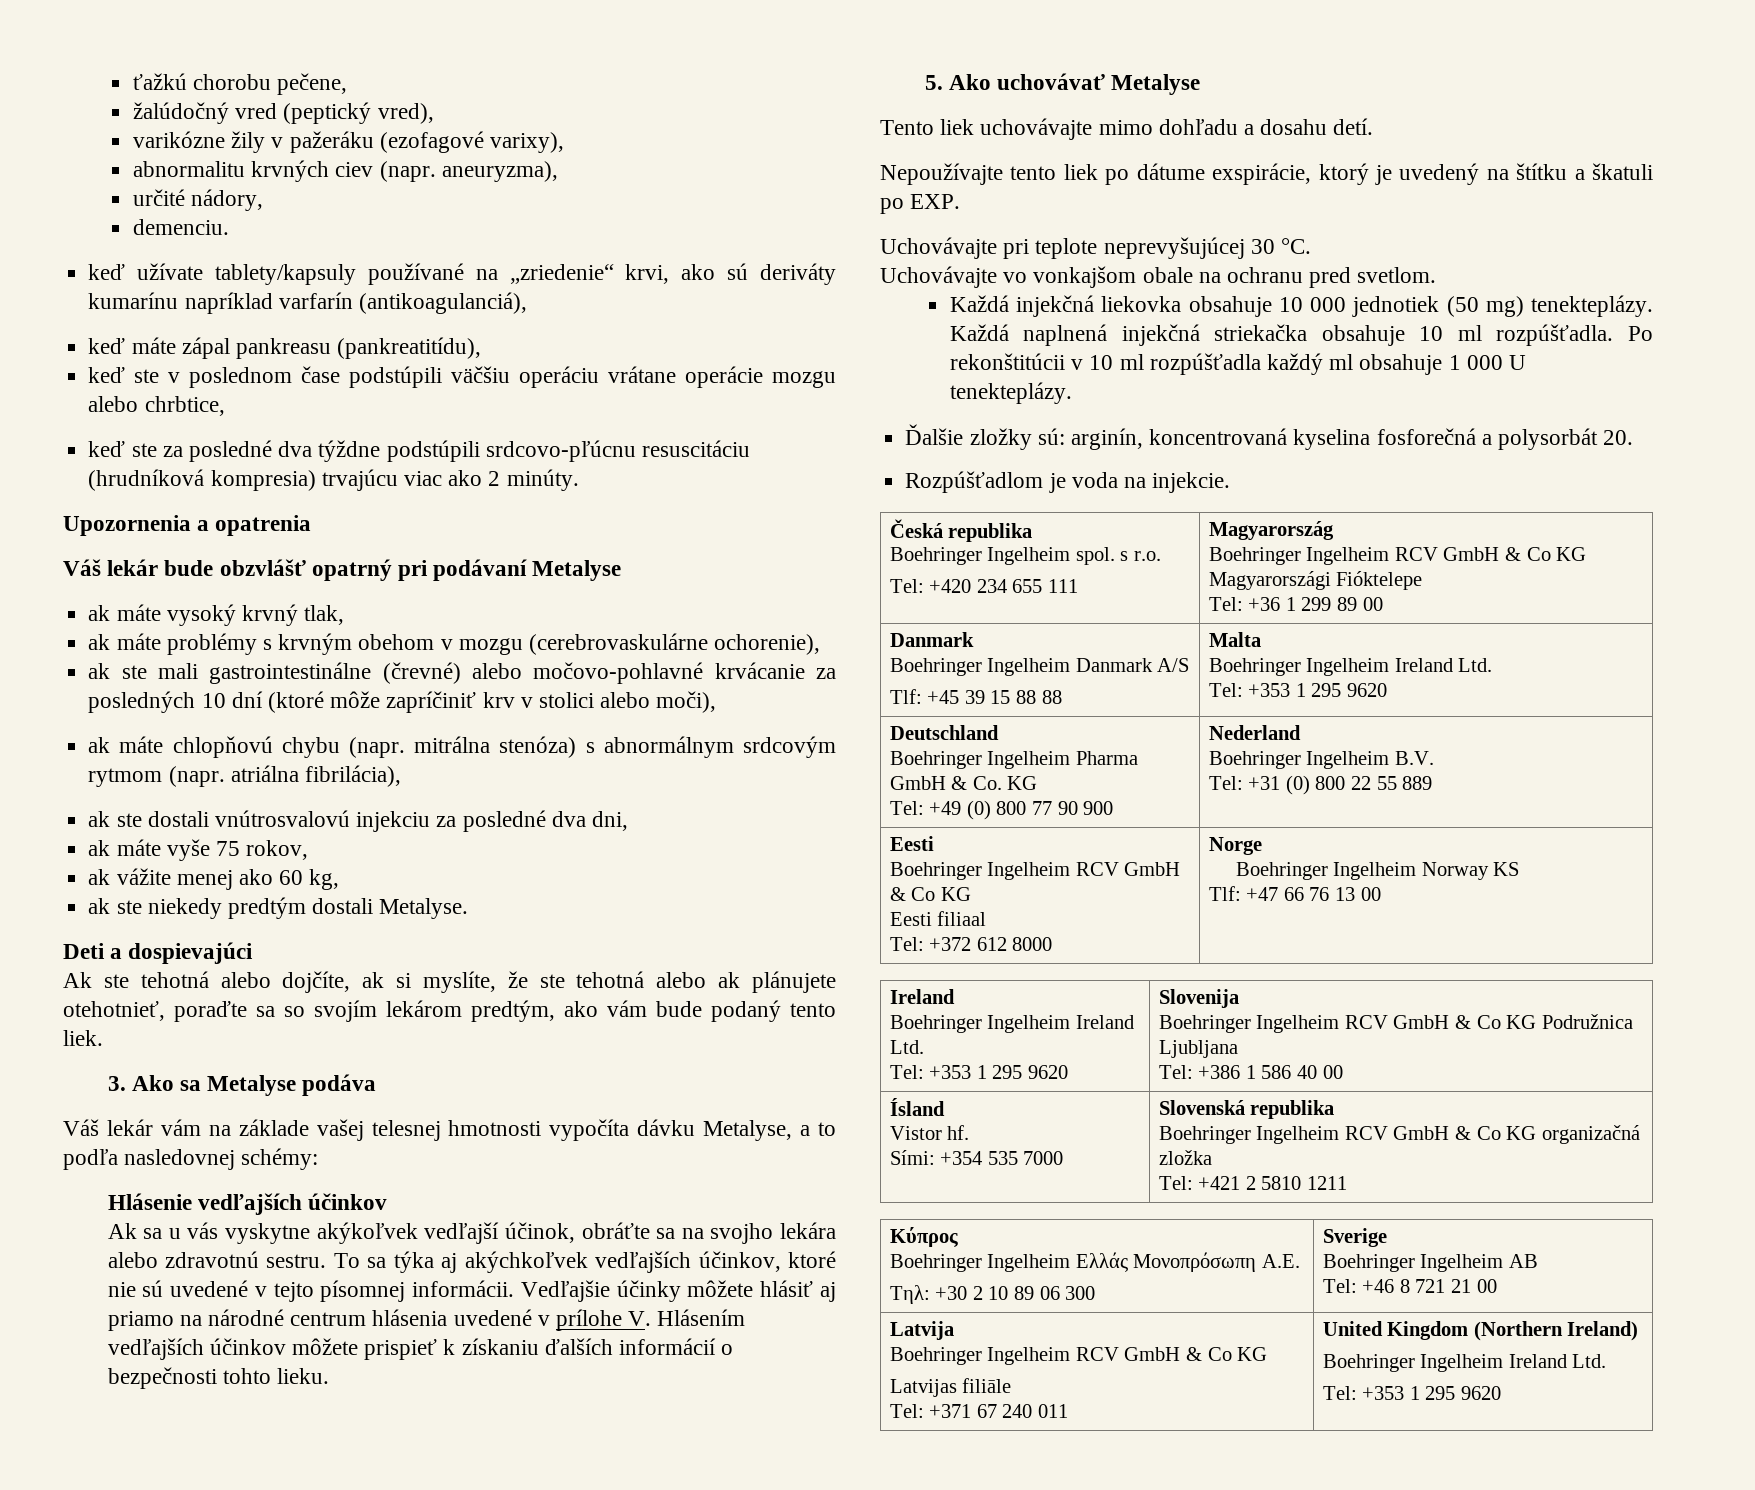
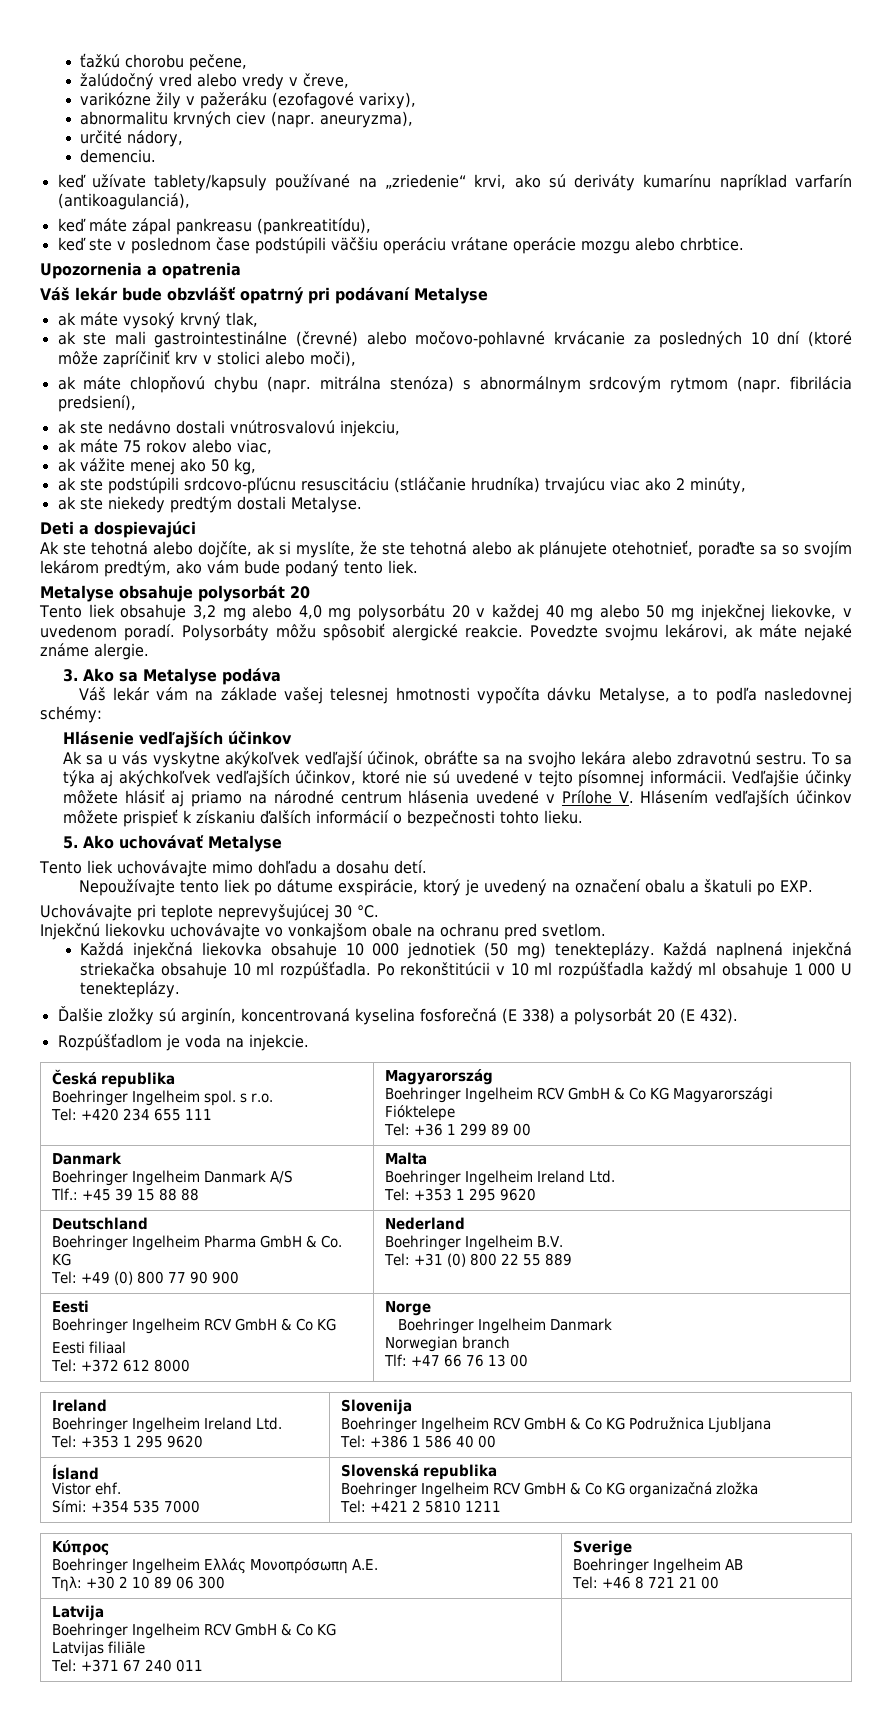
- žalúdočný vred (peptický vred),
+ žalúdočný vred alebo vredy v čreve,
- keď ste v poslednom čase podstúpili väčšiu operáciu vrátane operácie mozgu alebo chrbtice,
- keď ste za posledné dva týždne podstúpili srdcovo-pľúcnu resuscitáciu (hrudníková kompresia) trvajúcu viac ako 2 minúty.
+ keď ste v poslednom čase podstúpili väčšiu operáciu vrátane operácie mozgu alebo chrbtice.
- ak máte problémy s krvným obehom v mozgu (cerebrovaskulárne ochorenie),
- ak máte chlopňovú chybu (napr. mitrálna stenóza) s abnormálnym srdcovým rytmom (napr. atriálna fibrilácia),
- ak ste dostali vnútrosvalovú injekciu za posledné dva dni,
- ak máte vyše 75 rokov,
+ ak máte chlopňovú chybu (napr. mitrálna stenóza) s abnormálnym srdcovým rytmom (napr. fibrilácia predsiení),
+ ak ste nedávno dostali vnútrosvalovú injekciu,
+ ak máte 75 rokov alebo viac,
- ak vážite menej ako 60 kg,
+ ak vážite menej ako 50 kg,
+ ak ste podstúpili srdcovo-pľúcnu resuscitáciu (stláčanie hrudníka) trvajúcu viac ako 2 minúty,
+ Metalyse obsahuje polysorbát 20
+ Tento liek obsahuje 3,2 mg alebo 4,0 mg polysorbátu 20 v každej 40 mg alebo 50 mg injekčnej liekovke, v uvedenom poradí. Polysorbáty môžu spôsobiť alergické reakcie. Povedzte svojmu lekárovi, ak máte nejaké známe alergie.
- Vedľajšie účinky môžete hlásiť aj priamo na národné centrum hlásenia uvedené v prílohe V. Hlásením vedľajších účinkov môžete prispieť k získaniu ďalších informácií o bezpečnosti tohto lieku.
+ Vedľajšie účinky môžete hlásiť aj priamo na národné centrum hlásenia uvedené v Prílohe V. Hlásením vedľajších účinkov môžete prispieť k získaniu ďalších informácií o bezpečnosti tohto lieku.
- Nepoužívajte tento liek po dátume exspirácie, ktorý je uvedený na štítku a škatuli po EXP.
+ Nepoužívajte tento liek po dátume exspirácie, ktorý je uvedený na označení obalu a škatuli po EXP.
- Uchovávajte vo vonkajšom obale na ochranu pred svetlom.
+ Injekčnú liekovku uchovávajte vo vonkajšom obale na ochranu pred svetlom.
- Ďalšie zložky sú: arginín, koncentrovaná kyselina fosforečná a polysorbát 20.
+ Ďalšie zložky sú arginín, koncentrovaná kyselina fosforečná (E 338) a polysorbát 20 (E 432).
  Česká republika
  Boehringer Ingelheim spol. s r.o.
  Tel: +420 234 655 111 | Magyarország
  Boehringer Ingelheim RCV GmbH & Co KG Magyarországi Fióktelepe
  Tel: +36 1 299 89 00
  Danmark
  Boehringer Ingelheim Danmark A/S
- Tlf: +45 39 15 88 88 | Malta
+ Tlf.: +45 39 15 88 88 | Malta
  Deutschland
  Boehringer Ingelheim Pharma GmbH & Co. KG
  Tel: +49 (0) 800 77 90 900 | Nederland
  Boehringer Ingelheim B.V.
  Tel: +31 (0) 800 22 55 889
  Eesti
  Boehringer Ingelheim RCV GmbH & Co KG
  Eesti filiaal
  Tel: +372 612 8000 | Norge
- Boehringer Ingelheim Norway KS
+ Boehringer Ingelheim Danmark
+ Norwegian branch
  Ísland
- Vistor hf.
+ Vistor ehf.
  Latvija
  Boehringer Ingelheim RCV GmbH & Co KG
  Latvijas filiāle
- Tel: +371 67 240 011 | United Kingdom (Northern Ireland)
- Boehringer Ingelheim Ireland Ltd.
- Tel: +353 1 295 9620
+ Tel: +371 67 240 011 |

